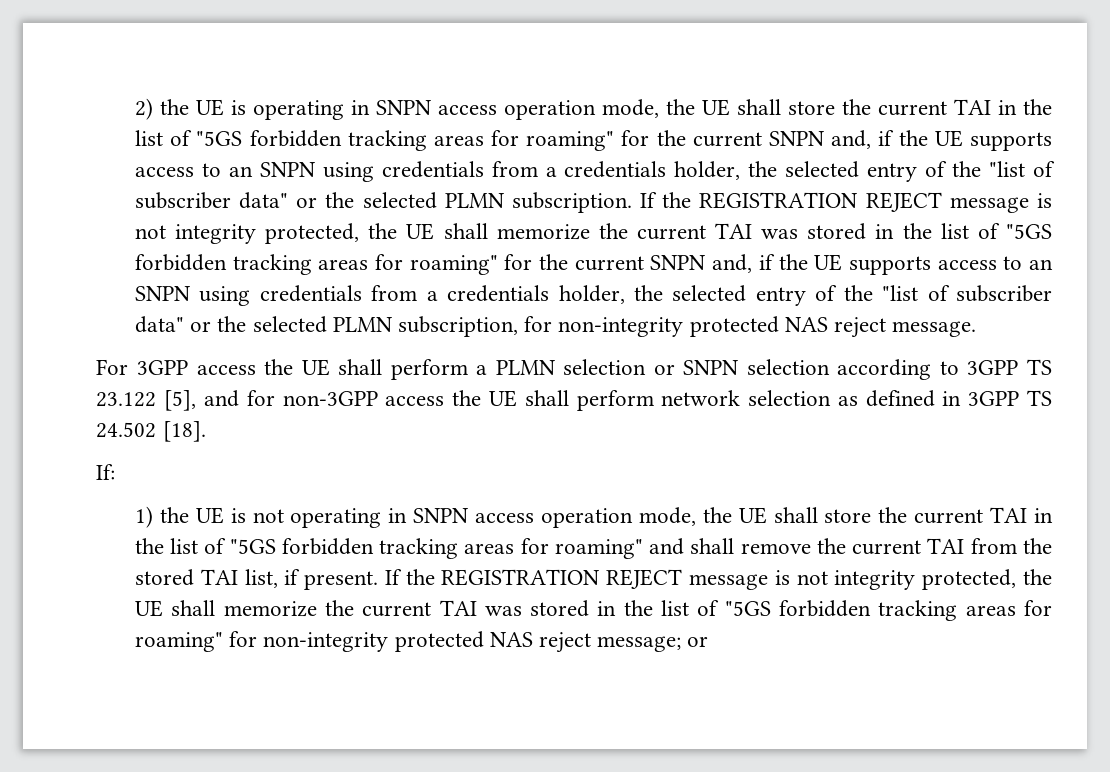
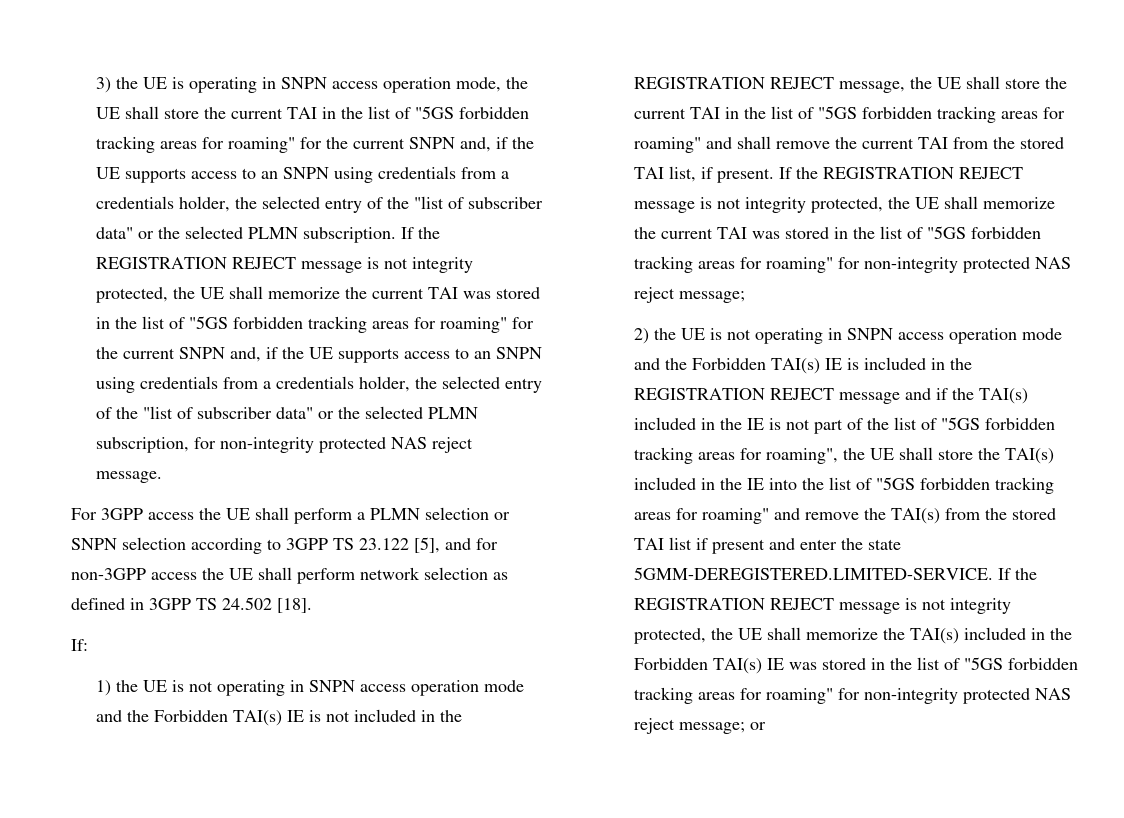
- 2) the UE is operating in SNPN access operation mode, the UE shall store the current TAI in the list of "5GS forbidden tracking areas for roaming" for the current SNPN and, if the UE supports access to an SNPN using credentials from a credentials holder, the selected entry of the "list of subscriber data" or the selected PLMN subscription.
+ 3) the UE is operating in SNPN access operation mode, the UE shall store the current TAI in the list of "5GS forbidden tracking areas for roaming" for the current SNPN and, if the UE supports access to an SNPN using credentials from a credentials holder, the selected entry of the "list of subscriber data" or the selected PLMN subscription.
- 1) the UE is not operating in SNPN access operation mode, the UE shall store the current TAI in the list of "5GS forbidden tracking areas for roaming" and shall remove the current TAI from the stored TAI list, if present.
+ 1) the UE is not operating in SNPN access operation mode and the Forbidden TAI(s) IE is not included in the REGISTRATION REJECT message, the UE shall store the current TAI in the list of "5GS forbidden tracking areas for roaming" and shall remove the current TAI from the stored TAI list, if present.
- If the REGISTRATION REJECT message is not integrity protected, the UE shall memorize the current TAI was stored in the list of "5GS forbidden tracking areas for roaming" for non-integrity protected NAS reject message; or
+ If the REGISTRATION REJECT message is not integrity protected, the UE shall memorize the current TAI was stored in the list of "5GS forbidden tracking areas for roaming" for non-integrity protected NAS reject message;
+ 2) the UE is not operating in SNPN access operation mode and the Forbidden TAI(s) IE is included in the REGISTRATION REJECT message and if the TAI(s) included in the IE is not part of the list of "5GS forbidden tracking areas for roaming", the UE shall store the TAI(s) included in the IE into the list of "5GS forbidden tracking areas for roaming" and remove the TAI(s) from the stored TAI list if present and enter the state 5GMM-DEREGISTERED.LIMITED-SERVICE. If the REGISTRATION REJECT message is not integrity protected, the UE shall memorize the TAI(s) included in the Forbidden TAI(s) IE was stored in the list of "5GS forbidden tracking areas for roaming" for non-integrity protected NAS reject message; or

